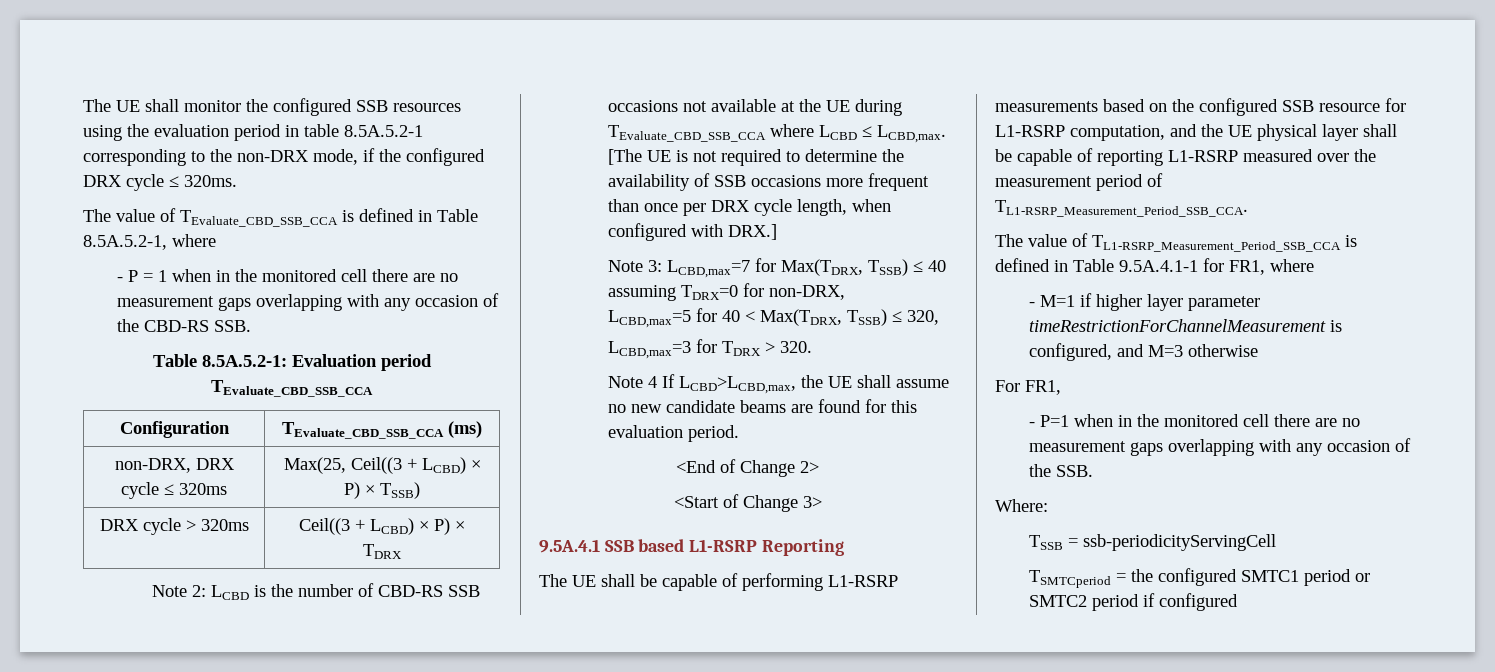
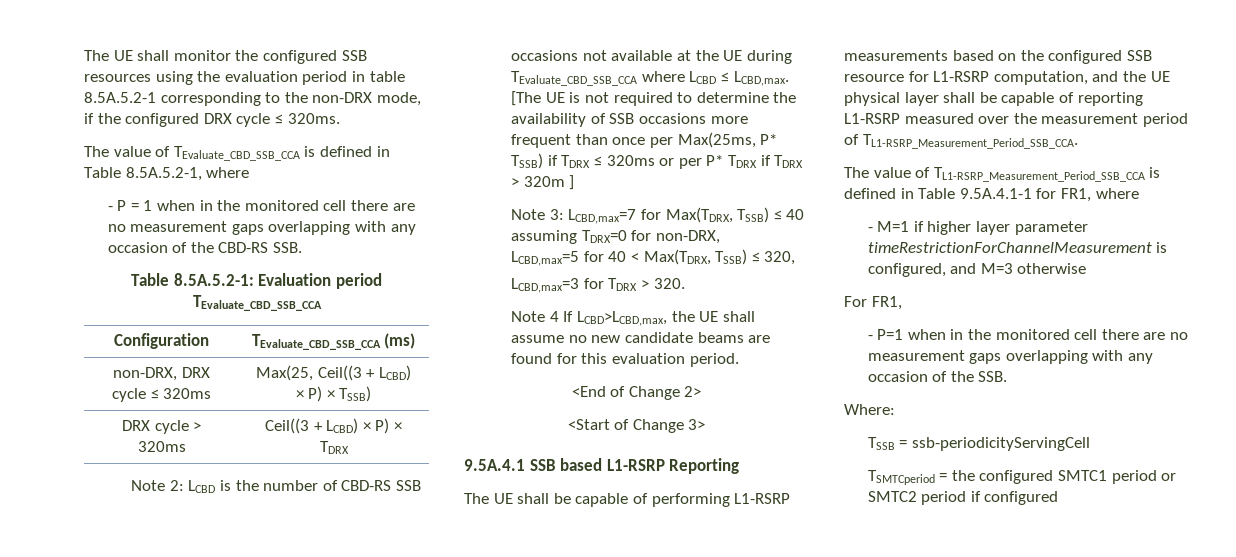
- [The UE is not required to determine the availability of SSB occasions more frequent than once per DRX cycle length, when configured with DRX.]
+ [The UE is not required to determine the availability of SSB occasions more frequent than once per Max(25ms, P* TSSB) if TDRX ≤ 320ms or per P* TDRX if TDRX > 320m ]

